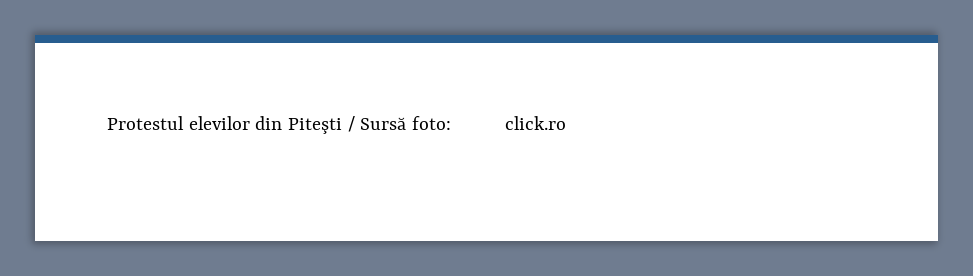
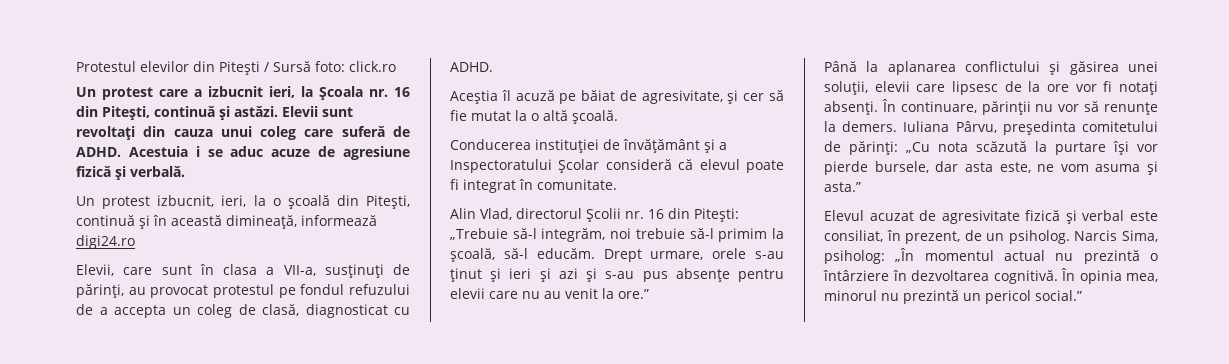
+ Un protest care a izbucnit ieri, la Şcoala nr. 16 din Piteşti, continuă şi astăzi. Elevii sunt revoltaţi din cauza unui coleg care suferă de ADHD. Acestuia i se aduc acuze de agresiune fizică şi verbală.
+ Un protest izbucnit, ieri, la o şcoală din Piteşti, continuă şi în această dimineaţă, informează digi24.ro
+ Elevii, care sunt în clasa a VII-a, susţinuţi de părinţi, au provocat protestul pe fondul refuzului de a accepta un coleg de clasă, diagnosticat cu ADHD.
+ Aceştia îl acuză pe băiat de agresivitate, şi cer să fie mutat la o altă şcoală.
+ Conducerea instituţiei de învăţământ şi a Inspectoratului Şcolar consideră că elevul poate fi integrat în comunitate.
+ Alin Vlad, directorul Şcolii nr. 16 din Piteşti: „Trebuie să-l integrăm, noi trebuie să-l primim la şcoală, să-l educăm. Drept urmare, orele s-au ţinut şi ieri şi azi şi s-au pus absenţe pentru elevii care nu au venit la ore.”
+ Până la aplanarea conflictului şi găsirea unei soluţii, elevii care lipsesc de la ore vor fi notaţi absenţi. În continuare, părinţii nu vor să renunţe la demers. Iuliana Pârvu, preşedinta comitetului de părinţi: „Cu nota scăzută la purtare îşi vor pierde bursele, dar asta este, ne vom asuma şi asta.”
+ Elevul acuzat de agresivitate fizică şi verbal este consiliat, în prezent, de un psiholog. Narcis Sima, psiholog: „În momentul actual nu prezintă o întârziere în dezvoltarea cognitivă. În opinia mea, minorul nu prezintă un pericol social.”

